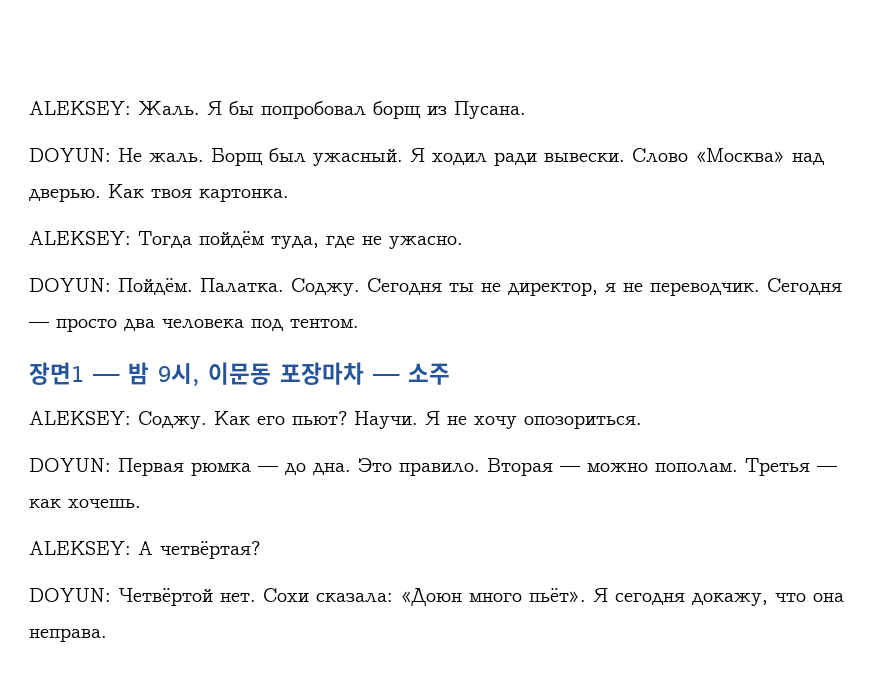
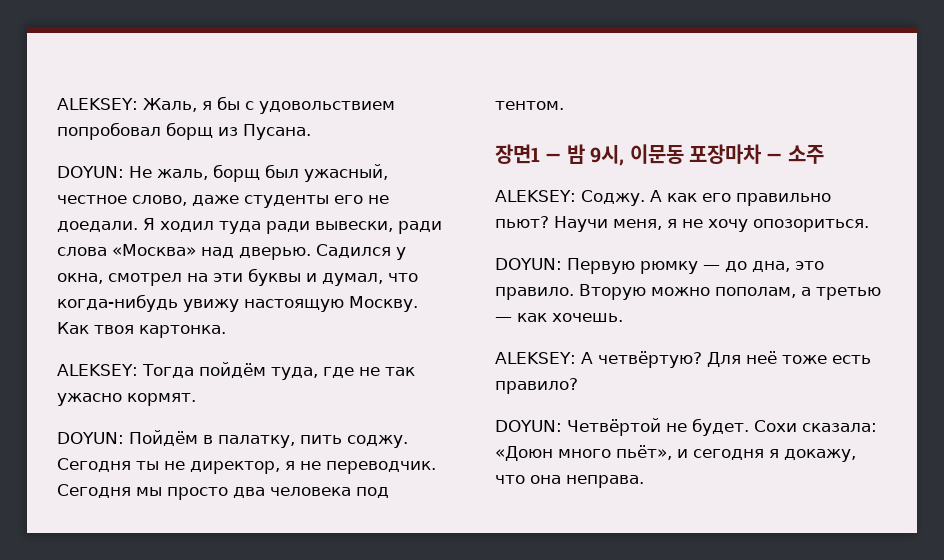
- ALEKSEY: Жаль. Я бы попробовал борщ из Пусана.
+ ALEKSEY: Жаль, я бы с удовольствием попробовал борщ из Пусана.
- DOYUN: Не жаль. Борщ был ужасный. Я ходил ради вывески. Слово «Москва» над дверью.
+ DOYUN: Не жаль, борщ был ужасный, честное слово, даже студенты его не доедали. Я ходил туда ради вывески, ради слова «Москва» над дверью. Садился у окна, смотрел на эти буквы и думал, что когда-нибудь увижу настоящую Москву.
- ALEKSEY: Тогда пойдём туда, где не ужасно.
- DOYUN: Пойдём. Палатка. Соджу.
+ ALEKSEY: Тогда пойдём туда, где не так ужасно кормят.
+ DOYUN: Пойдём в палатку, пить соджу.
- Сегодня — просто два человека под тентом.
+ Сегодня мы просто два человека под тентом.
- Как его пьют? Научи. Я не хочу опозориться.
- DOYUN: Первая рюмка — до дна. Это правило. Вторая — можно пополам. Третья — как хочешь.
+ А как его правильно пьют? Научи меня, я не хочу опозориться.
+ DOYUN: Первую рюмку — до дна, это правило. Вторую можно пополам, а третью — как хочешь.
- ALEKSEY: А четвёртая?
+ ALEKSEY: А четвёртую? Для неё тоже есть правило?
- DOYUN: Четвёртой нет.
+ DOYUN: Четвёртой не будет.
- Сохи сказала: «Доюн много пьёт». Я сегодня докажу, что она неправа.
+ Сохи сказала: «Доюн много пьёт», и сегодня я докажу, что она неправа.

